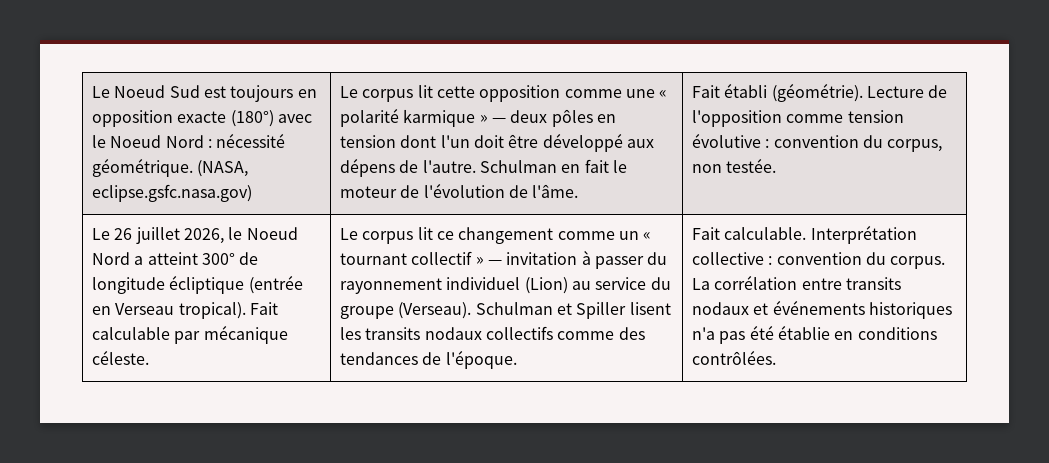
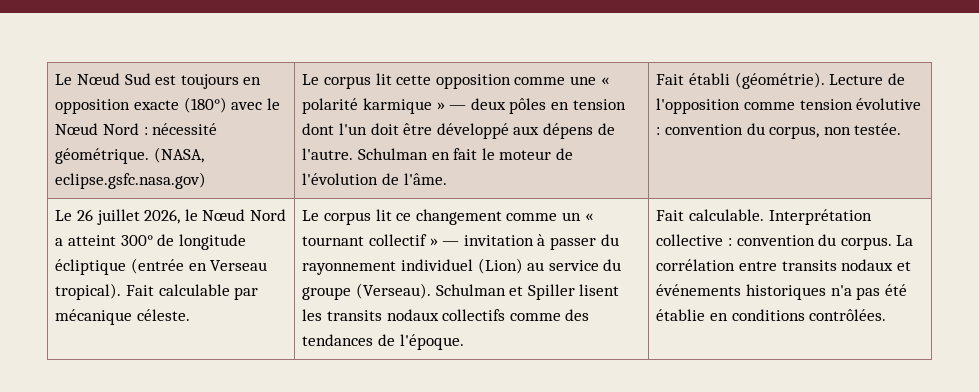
- Le Noeud Sud est toujours en opposition exacte (180°) avec le Noeud Nord : nécessité géométrique.
+ Le Nœud Sud est toujours en opposition exacte (180°) avec le Nœud Nord : nécessité géométrique.
- Le 26 juillet 2026, le Noeud Nord a atteint 300° de longitude écliptique (entrée en Verseau tropical).
+ Le 26 juillet 2026, le Nœud Nord a atteint 300° de longitude écliptique (entrée en Verseau tropical).

